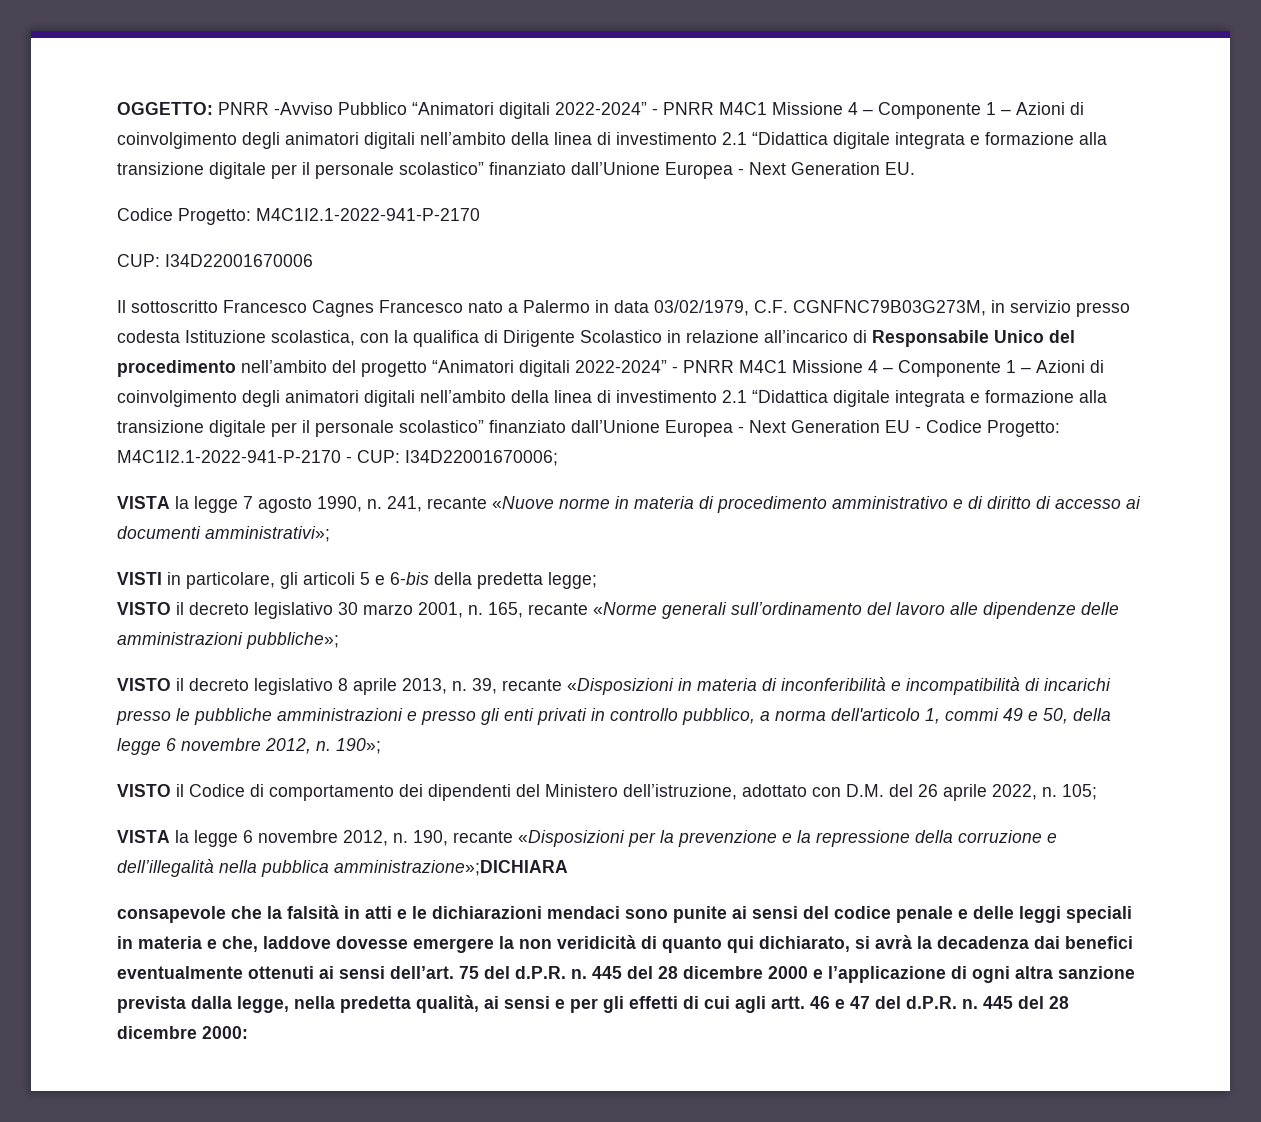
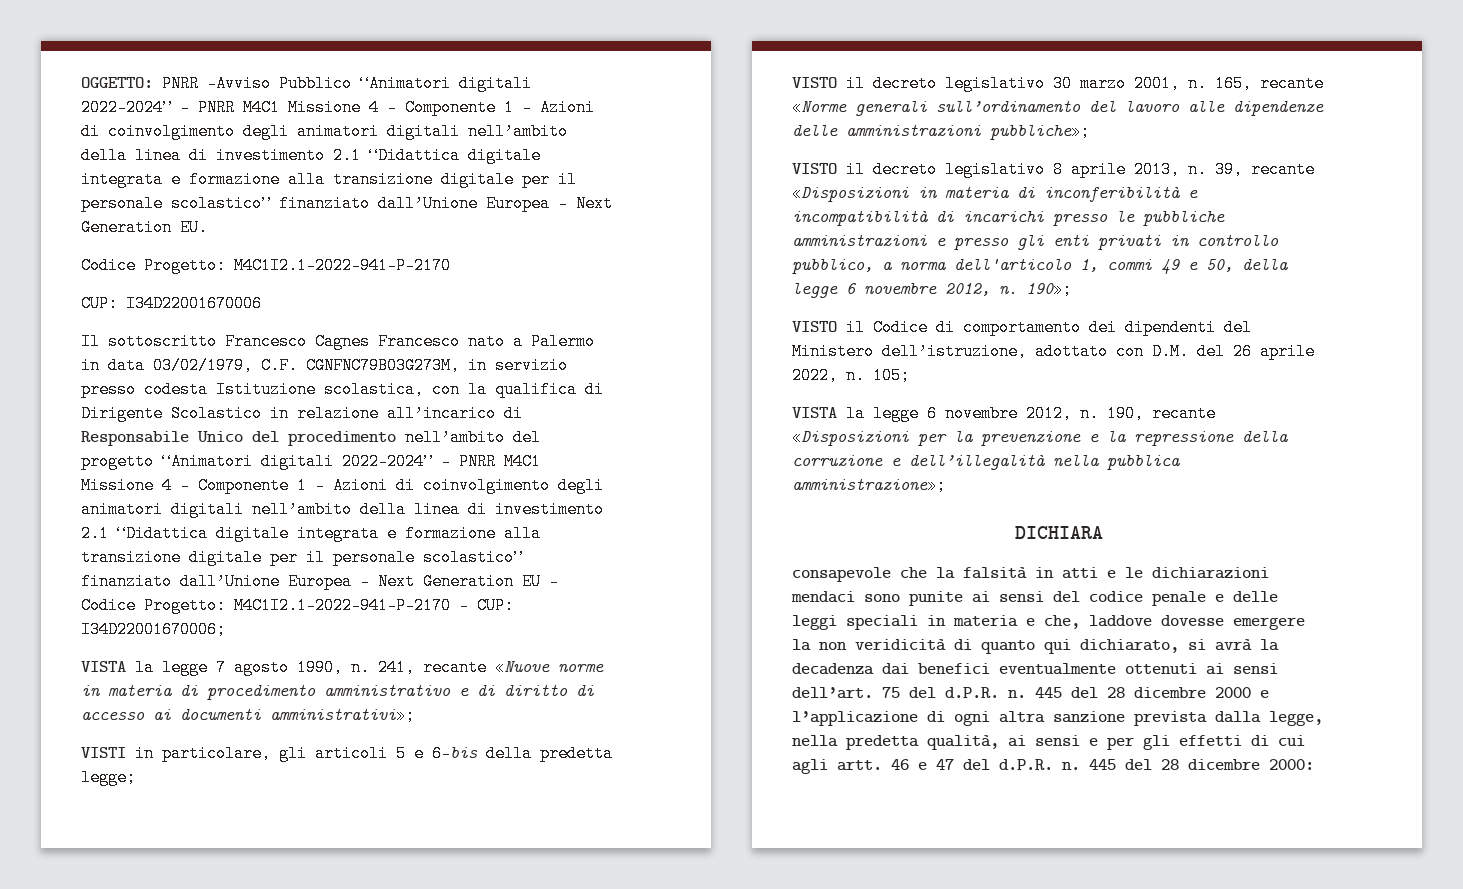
- 190, recante «Disposizioni per la prevenzione e la repressione della corruzione e dell’illegalità nella pubblica amministrazione»;DICHIARA
+ 190, recante «Disposizioni per la prevenzione e la repressione della corruzione e dell’illegalità nella pubblica amministrazione»;
+ DICHIARA

